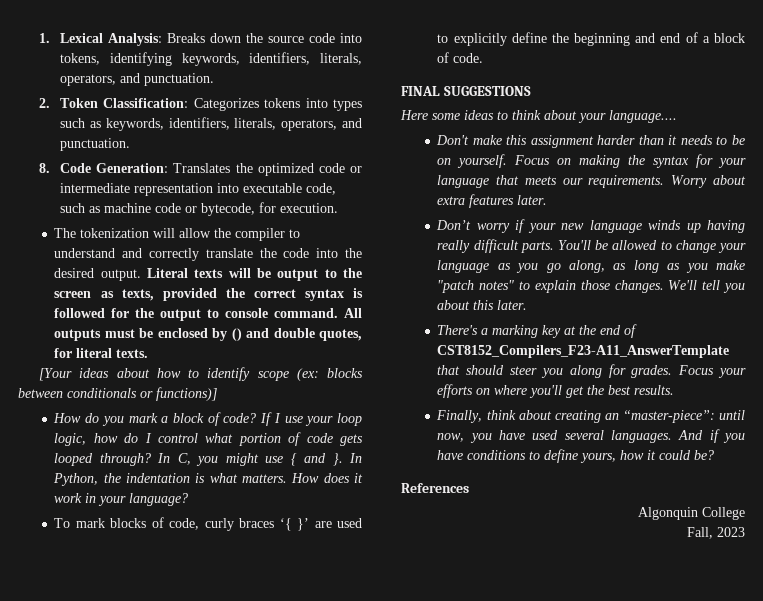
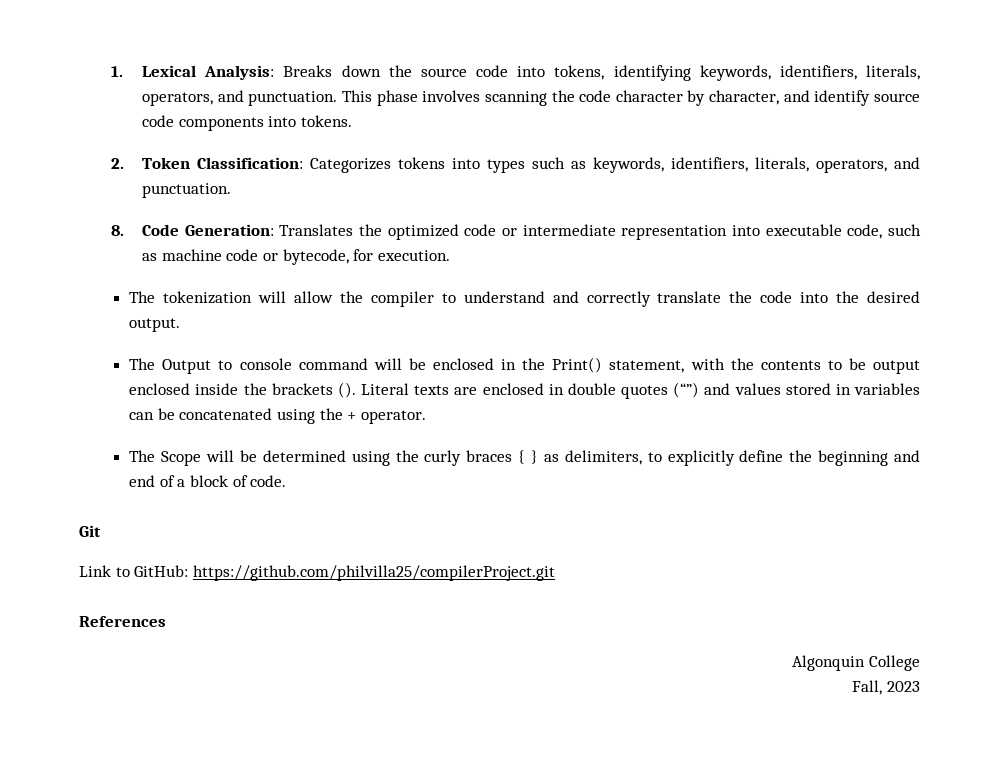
+ This phase involves scanning the code character by character, and identify source code components into tokens.
- The tokenization will allow the compiler to understand and correctly translate the code into the desired output. Literal texts will be output to the screen as texts, provided the correct syntax is followed for the output to console command. All outputs must be enclosed by () and double quotes, for literal texts.
- [Your ideas about how to identify scope (ex: blocks between conditionals or functions)]
- How do you mark a block of code? If I use your loop logic, how do I control what portion of code gets looped through? In C, you might use { and }. In Python, the indentation is what matters. How does it work in your language?
- To mark blocks of code, curly braces ‘{ }’ are used to explicitly define the beginning and end of a block of code.
+ The tokenization will allow the compiler to understand and correctly translate the code into the desired output.
+ The Output to console command will be enclosed in the Print() statement, with the contents to be output enclosed inside the brackets (). Literal texts are enclosed in double quotes (“”) and values stored in variables can be concatenated using the + operator.
+ The Scope will be determined using the curly braces { } as delimiters, to explicitly define the beginning and end of a block of code.
- FINAL SUGGESTIONS
- Here some ideas to think about your language....
- Don't make this assignment harder than it needs to be on yourself. Focus on making the syntax for your language that meets our requirements. Worry about extra features later.
- Don’t worry if your new language winds up having really difficult parts. You'll be allowed to change your language as you go along, as long as you make "patch notes" to explain those changes. We'll tell you about this later.
- There's a marking key at the end of CST8152_Compilers_F23-A11_AnswerTemplate that should steer you along for grades. Focus your efforts on where you'll get the best results.
- Finally, think about creating an “master-piece”: until now, you have used several languages. And if you have conditions to define yours, how it could be?
+ Git
+ Link to GitHub: https://github.com/philvilla25/compilerProject.git

